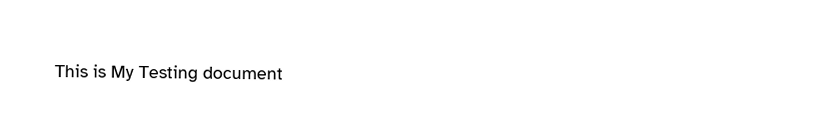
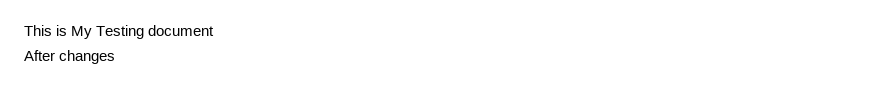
+ After changes

